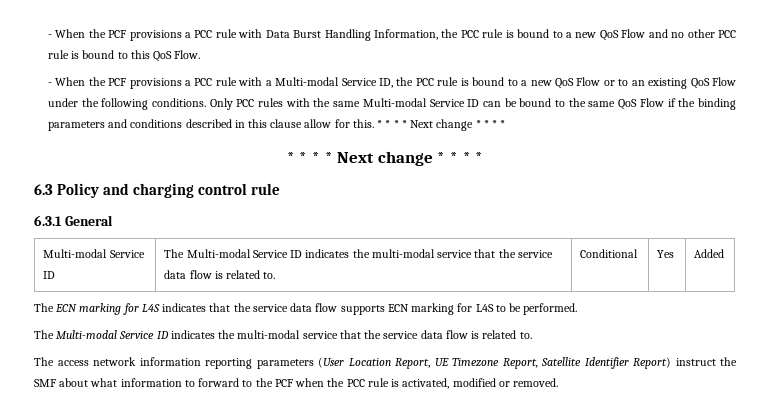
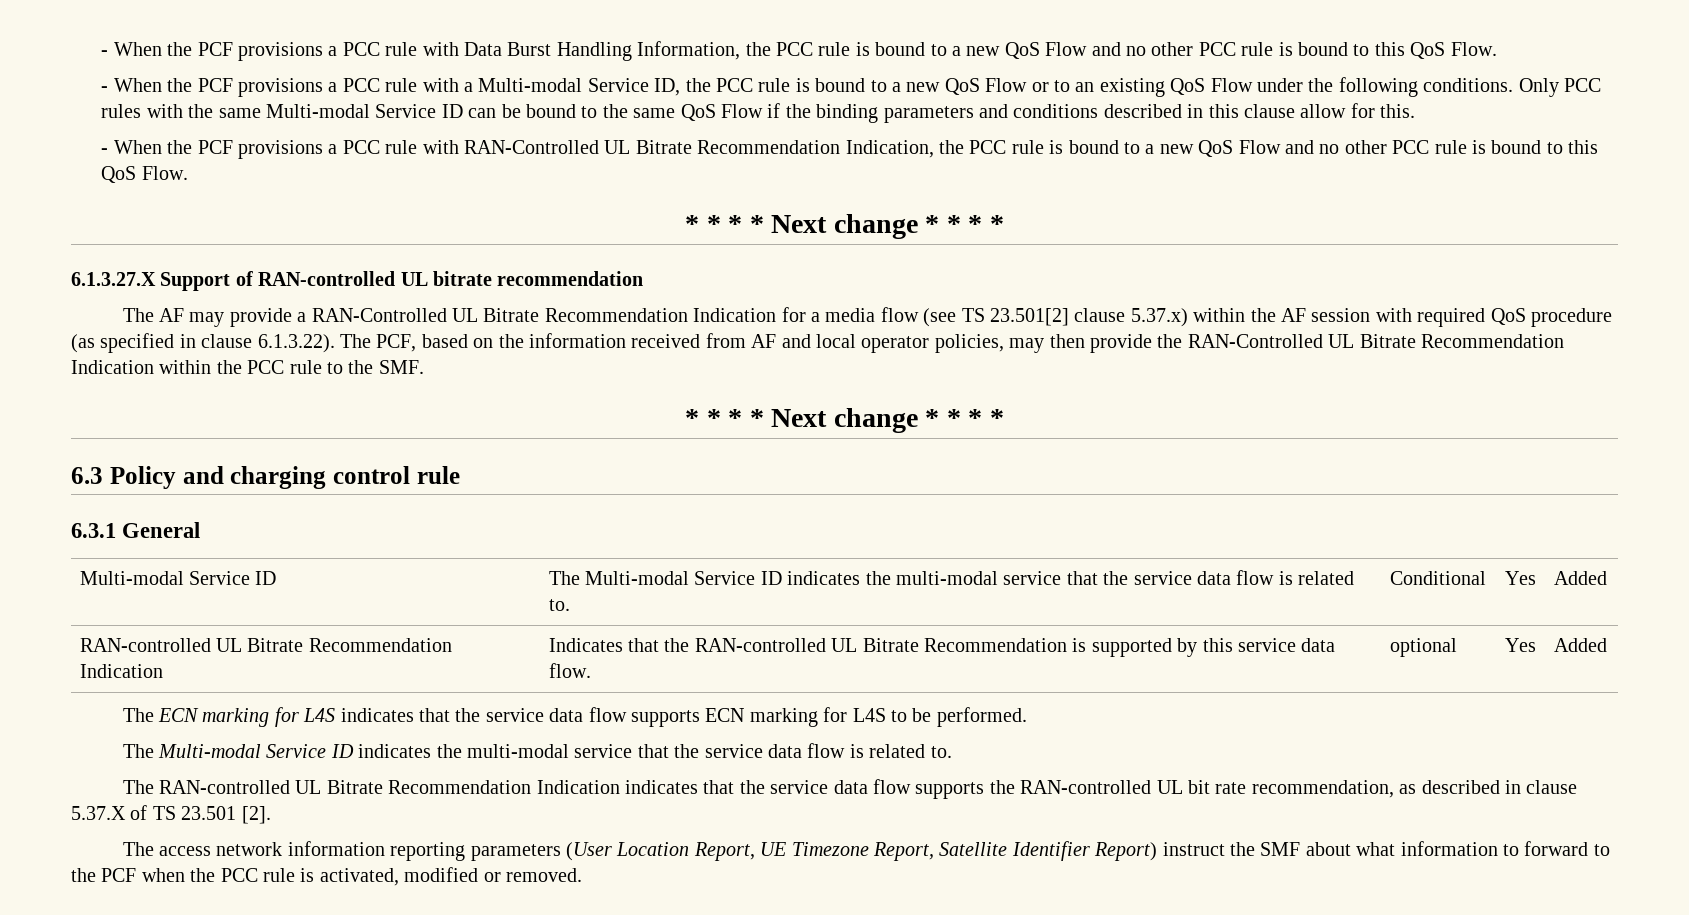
- Only PCC rules with the same Multi-modal Service ID can be bound to the same QoS Flow if the binding parameters and conditions described in this clause allow for this. * * * * Next change * * * *
+ Only PCC rules with the same Multi-modal Service ID can be bound to the same QoS Flow if the binding parameters and conditions described in this clause allow for this.
+ - When the PCF provisions a PCC rule with RAN-Controlled UL Bitrate Recommendation Indication, the PCC rule is bound to a new QoS Flow and no other PCC rule is bound to this QoS Flow.
+ * * * * Next change * * * *
+ 6.1.3.27.X Support of RAN-controlled UL bitrate recommendation
+ The AF may provide a RAN-Controlled UL Bitrate Recommendation Indication for a media flow (see TS 23.501[2] clause 5.37.x) within the AF session with required QoS procedure (as specified in clause 6.1.3.22). The PCF, based on the information received from AF and local operator policies, may then provide the RAN-Controlled UL Bitrate Recommendation Indication within the PCC rule to the SMF.
+ RAN-controlled UL Bitrate Recommendation Indication | Indicates that the RAN-controlled UL Bitrate Recommendation is supported by this service data flow. | optional | Yes | Added
+ The RAN-controlled UL Bitrate Recommendation Indication indicates that the service data flow supports the RAN-controlled UL bit rate recommendation, as described in clause 5.37.X of TS 23.501 [2].

